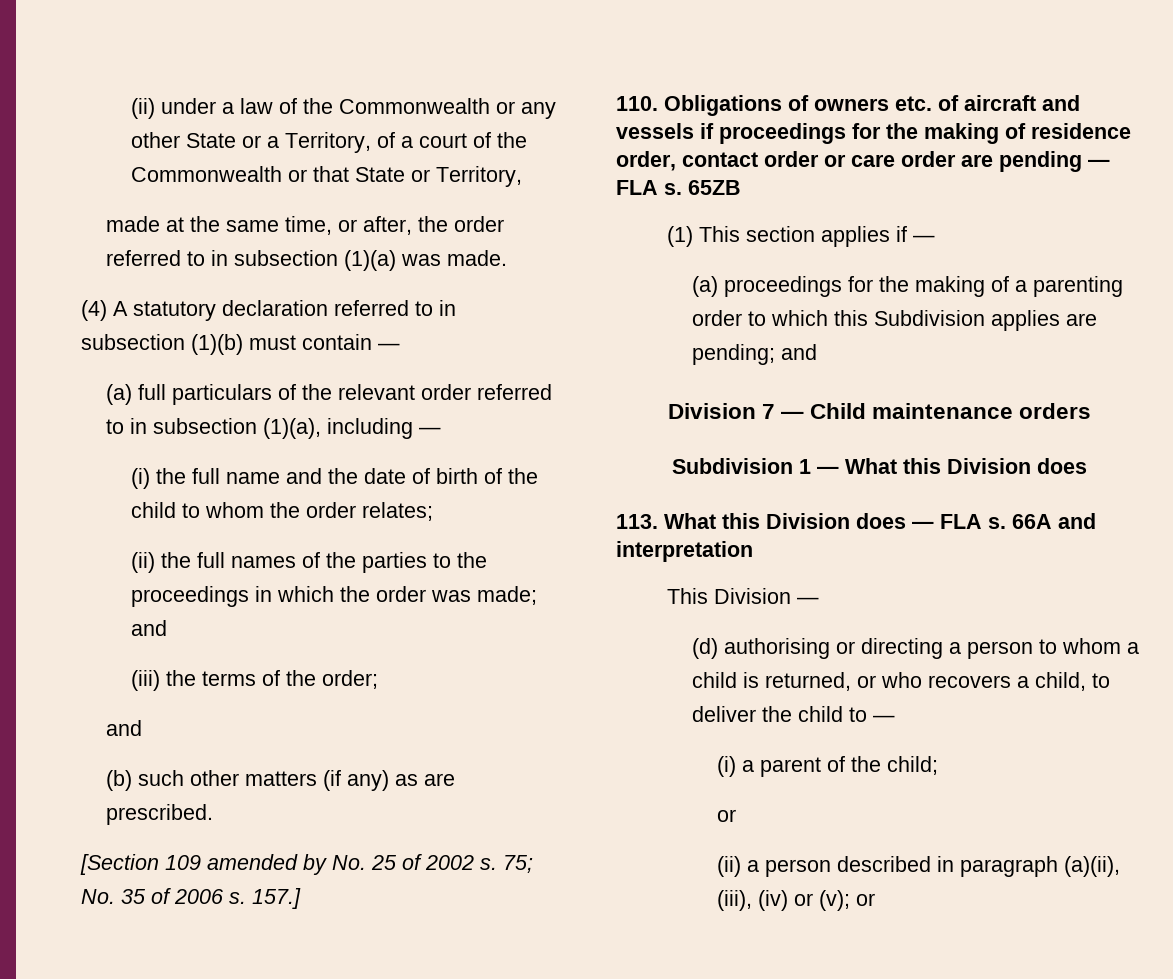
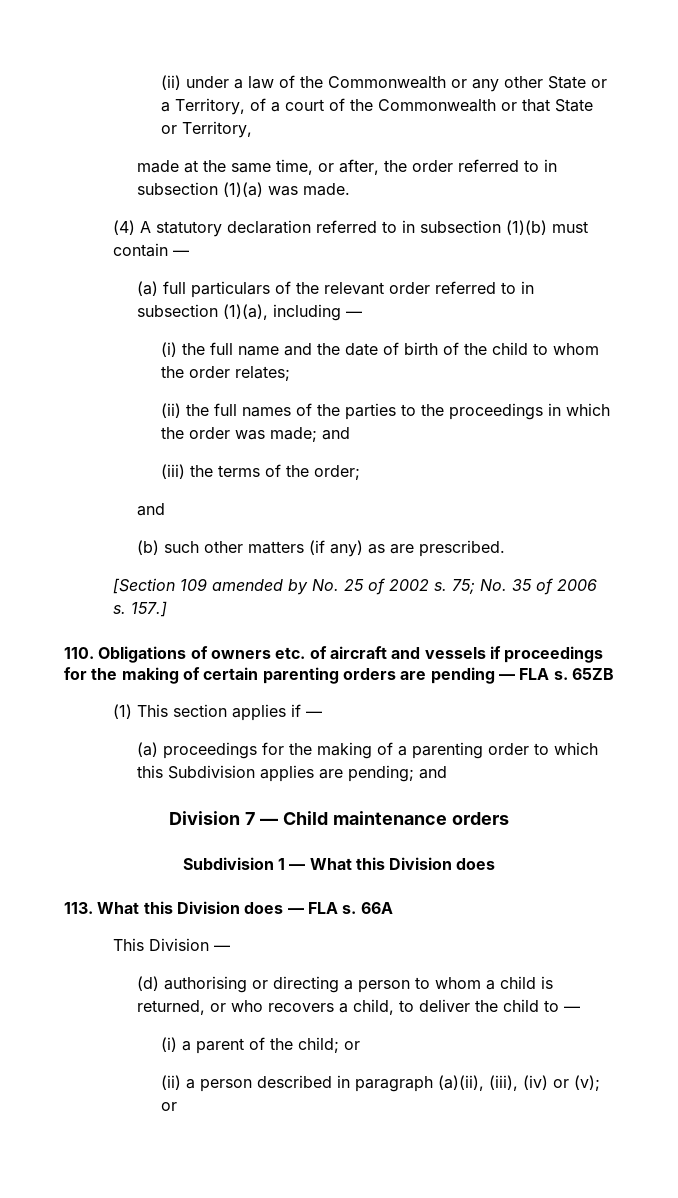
- 110. Obligations of owners etc. of aircraft and vessels if proceedings for the making of residence order, contact order or care order are pending — FLA s.
+ 110. Obligations of owners etc. of aircraft and vessels if proceedings for the making of certain parenting orders are pending — FLA s.
- 66A and interpretation
+ 66A
- (i) a parent of the child;
- or
+ (i) a parent of the child; or

